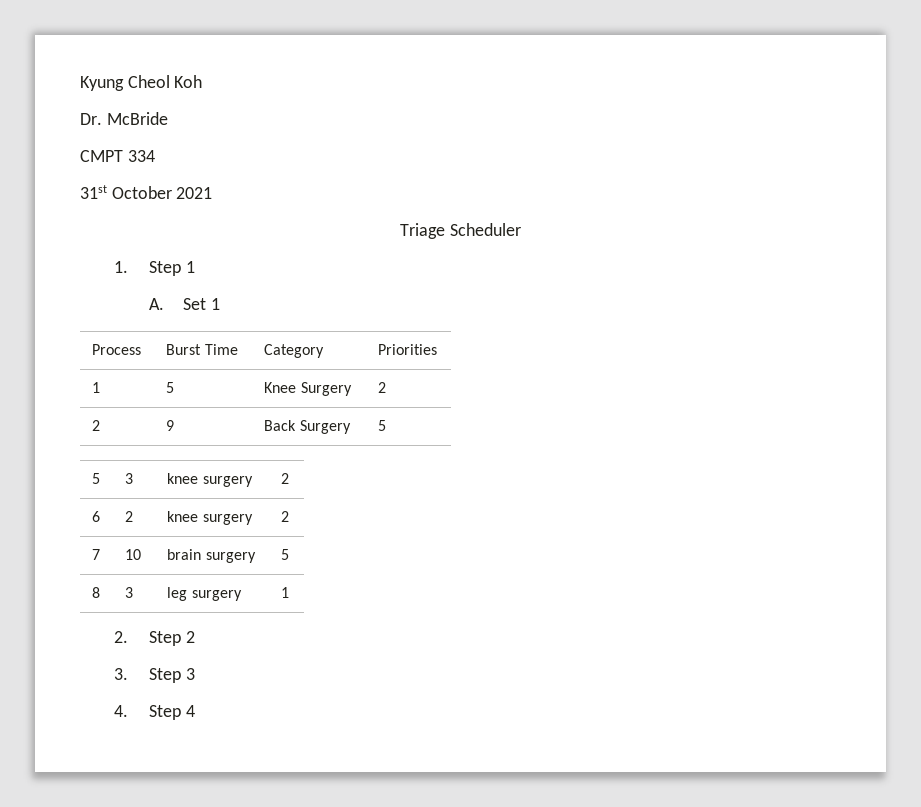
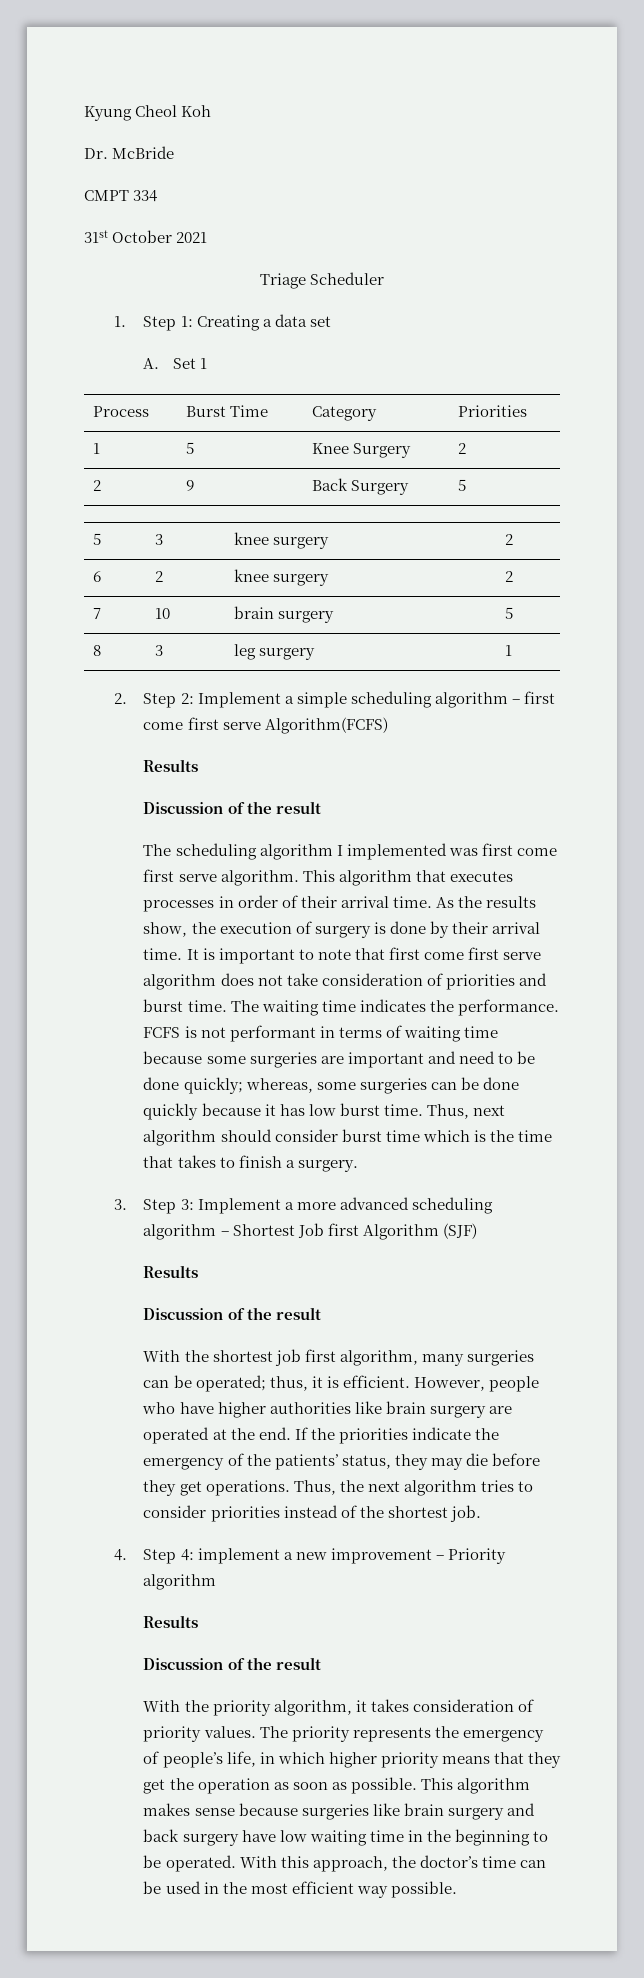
- 1. Step 1
+ 1. Step 1: Creating a data set
- 2. Step 2
- 3. Step 3
- 4. Step 4
+ 2. Step 2: Implement a simple scheduling algorithm – first come first serve Algorithm(FCFS)
+ Results
+ Discussion of the result
+ The scheduling algorithm I implemented was first come first serve algorithm. This algorithm that executes processes in order of their arrival time. As the results show, the execution of surgery is done by their arrival time. It is important to note that first come first serve algorithm does not take consideration of priorities and burst time. The waiting time indicates the performance. FCFS is not performant in terms of waiting time because some surgeries are important and need to be done quickly; whereas, some surgeries can be done quickly because it has low burst time. Thus, next algorithm should consider burst time which is the time that takes to finish a surgery.
+ 3. Step 3: Implement a more advanced scheduling algorithm – Shortest Job first Algorithm (SJF)
+ Results
+ Discussion of the result
+ With the shortest job first algorithm, many surgeries can be operated; thus, it is efficient. However, people who have higher authorities like brain surgery are operated at the end. If the priorities indicate the emergency of the patients’ status, they may die before they get operations. Thus, the next algorithm tries to consider priorities instead of the shortest job.
+ 4. Step 4: implement a new improvement – Priority algorithm
+ Results
+ Discussion of the result
+ With the priority algorithm, it takes consideration of priority values. The priority represents the emergency of people’s life, in which higher priority means that they get the operation as soon as possible. This algorithm makes sense because surgeries like brain surgery and back surgery have low waiting time in the beginning to be operated. With this approach, the doctor’s time can be used in the most efficient way possible.

